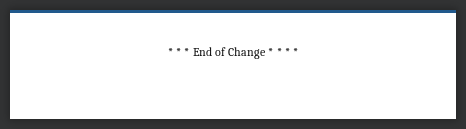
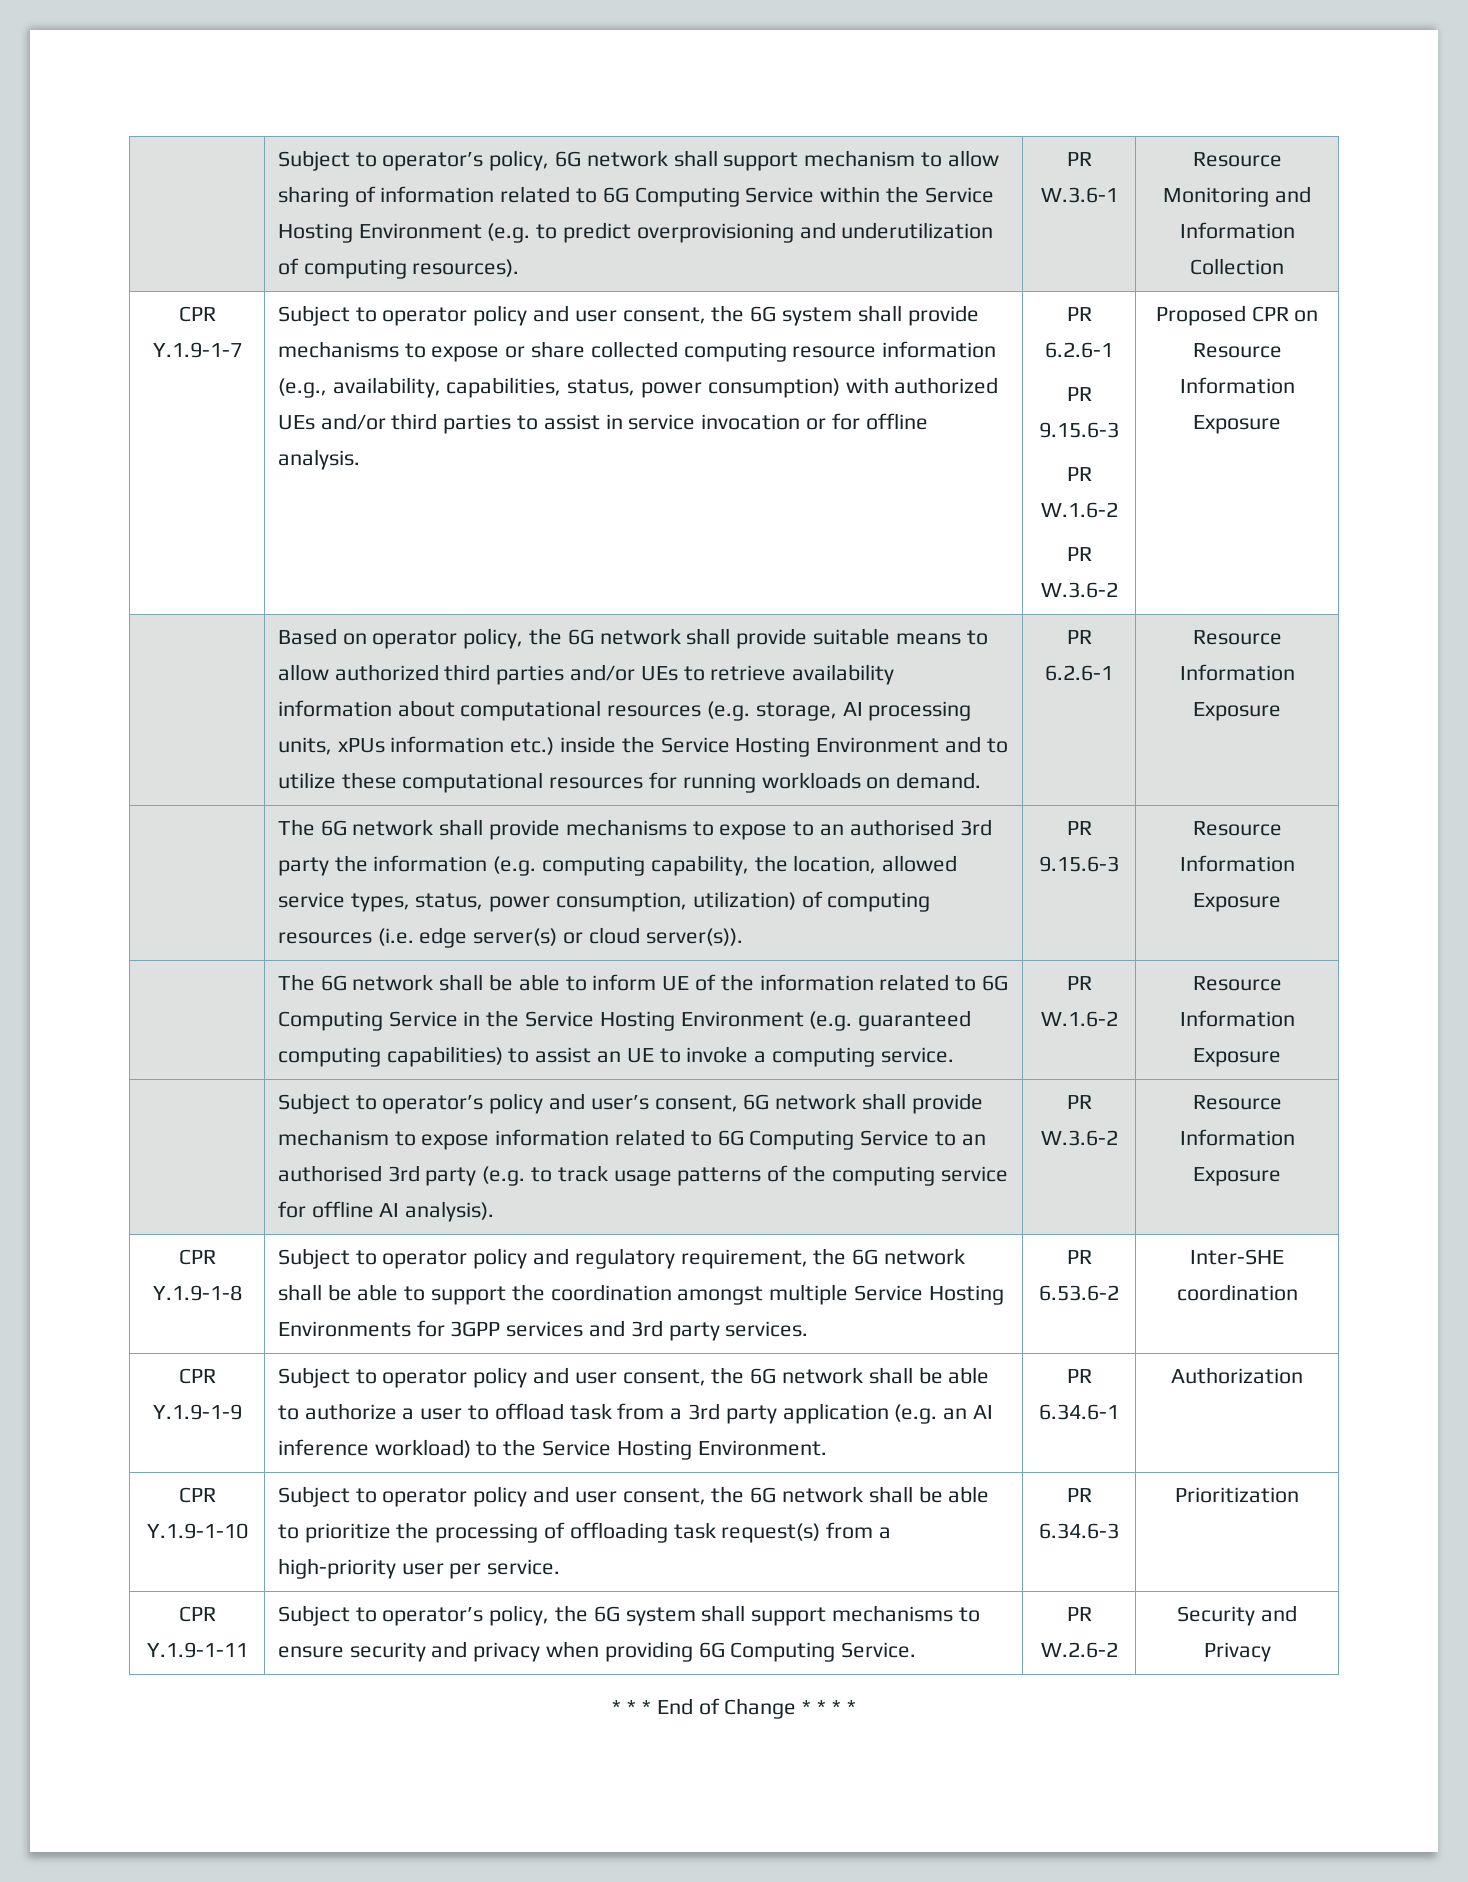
+ | Subject to operator’s policy, 6G network shall support mechanism to allow sharing of information related to 6G Computing Service within the Service Hosting Environment (e.g. to predict overprovisioning and underutilization of computing resources). | PR W.3.6-1 | Resource Monitoring and Information Collection
+ CPR Y.1.9-1-7 | Subject to operator policy and user consent, the 6G system shall provide mechanisms to expose or share collected computing resource information (e.g., availability, capabilities, status, power consumption) with authorized UEs and/or third parties to assist in service invocation or for offline analysis. | PR 6.2.6-1
+ PR 9.15.6-3
+ PR W.1.6-2
+ PR W.3.6-2 | Proposed CPR on Resource Information Exposure
+ | Based on operator policy, the 6G network shall provide suitable means to allow authorized third parties and/or UEs to retrieve availability information about computational resources (e.g. storage, AI processing units, xPUs information etc.) inside the Service Hosting Environment and to utilize these computational resources for running workloads on demand. | PR 6.2.6-1 | Resource Information Exposure
+ | The 6G network shall provide mechanisms to expose to an authorised 3rd party the information (e.g. computing capability, the location, allowed service types, status, power consumption, utilization) of computing resources (i.e. edge server(s) or cloud server(s)). | PR 9.15.6-3 | Resource Information Exposure
+ | The 6G network shall be able to inform UE of the information related to 6G Computing Service in the Service Hosting Environment (e.g. guaranteed computing capabilities) to assist an UE to invoke a computing service. | PR W.1.6-2 | Resource Information Exposure
+ | Subject to operator’s policy and user’s consent, 6G network shall provide mechanism to expose information related to 6G Computing Service to an authorised 3rd party (e.g. to track usage patterns of the computing service for offline AI analysis). | PR W.3.6-2 | Resource Information Exposure
+ CPR Y.1.9-1-8 | Subject to operator policy and regulatory requirement, the 6G network shall be able to support the coordination amongst multiple Service Hosting Environments for 3GPP services and 3rd party services. | PR 6.53.6-2 | Inter-SHE coordination
+ CPR Y.1.9-1-9 | Subject to operator policy and user consent, the 6G network shall be able to authorize a user to offload task from a 3rd party application (e.g. an AI inference workload) to the Service Hosting Environment. | PR 6.34.6-1 | Authorization
+ CPR Y.1.9-1-10 | Subject to operator policy and user consent, the 6G network shall be able to prioritize the processing of offloading task request(s) from a high-priority user per service. | PR 6.34.6-3 | Prioritization
+ CPR Y.1.9-1-11 | Subject to operator’s policy, the 6G system shall support mechanisms to ensure security and privacy when providing 6G Computing Service. | PR W.2.6-2 | Security and Privacy

